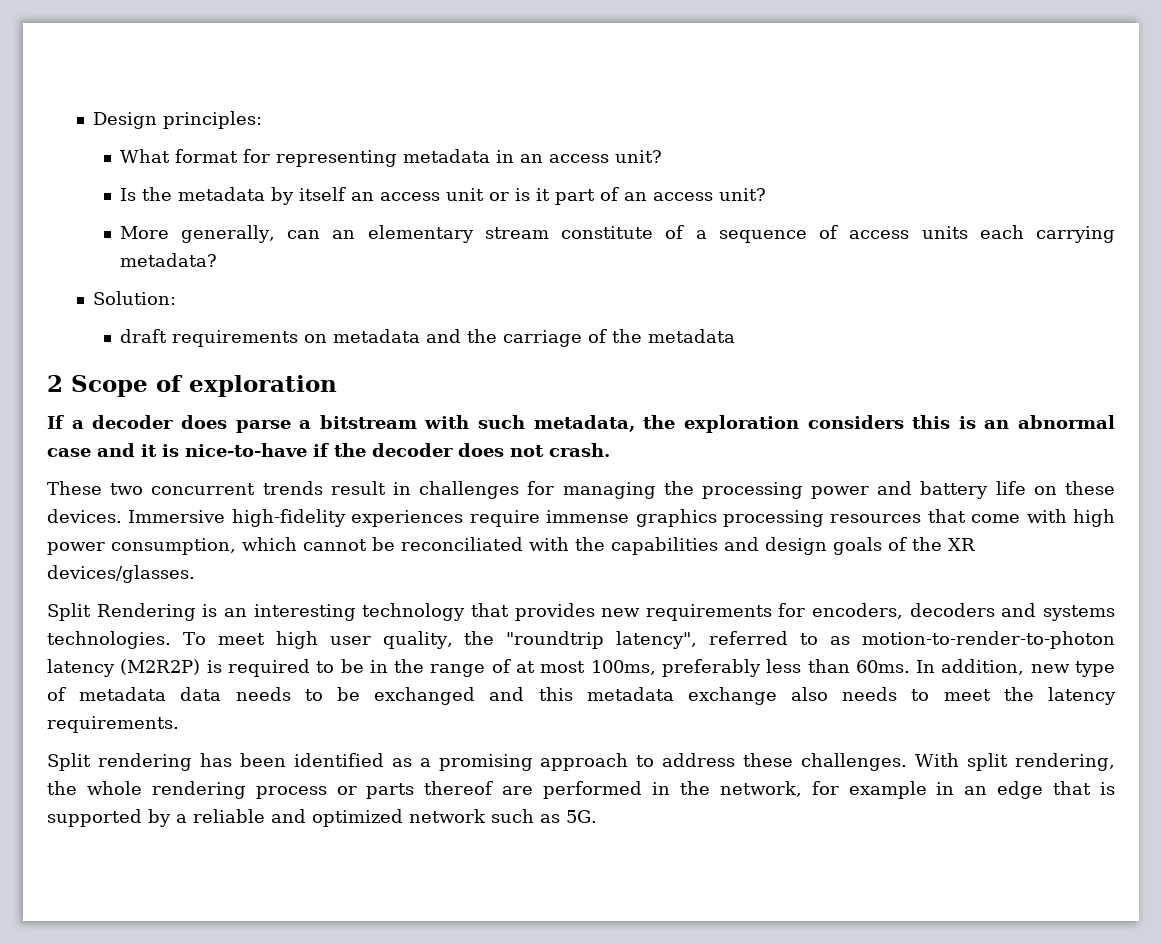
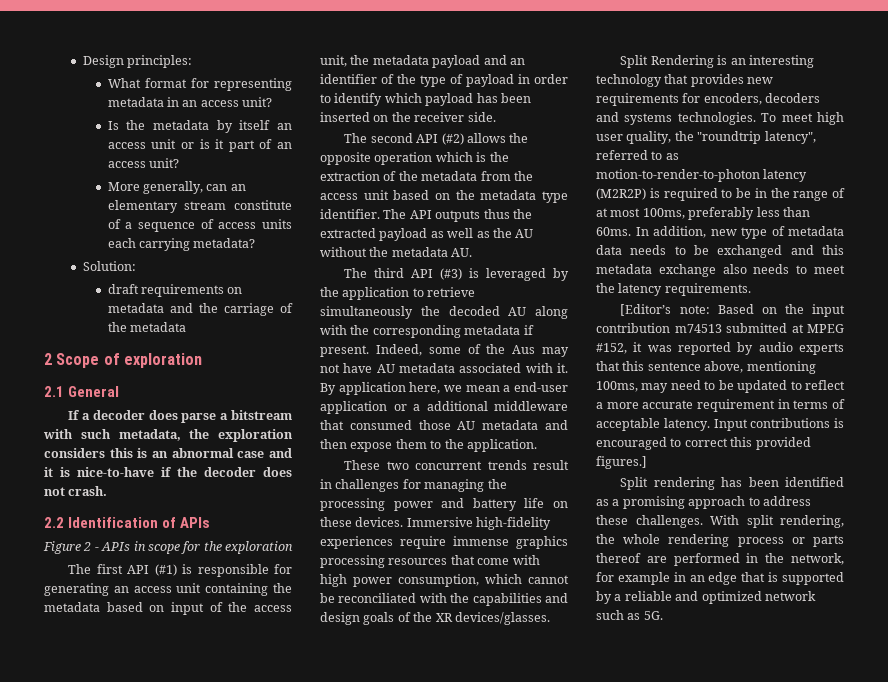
+ 2.1 General
+ 2.2 Identification of APIs
+ Figure 2 - APIs in scope for the exploration
+ The first API (#1) is responsible for generating an access unit containing the metadata based on input of the access unit, the metadata payload and an identifier of the type of payload in order to identify which payload has been inserted on the receiver side.
+ The second API (#2) allows the opposite operation which is the extraction of the metadata from the access unit based on the metadata type identifier. The API outputs thus the extracted payload as well as the AU without the metadata AU.
+ The third API (#3) is leveraged by the application to retrieve simultaneously the decoded AU along with the corresponding metadata if present. Indeed, some of the Aus may not have AU metadata associated with it. By application here, we mean a end-user application or a additional middleware that consumed those AU metadata and then expose them to the application.
+ [Editor’s note: Based on the input contribution m74513 submitted at MPEG #152, it was reported by audio experts that this sentence above, mentioning 100ms, may need to be updated to reflect a more accurate requirement in terms of acceptable latency. Input contributions is encouraged to correct this provided figures.]

